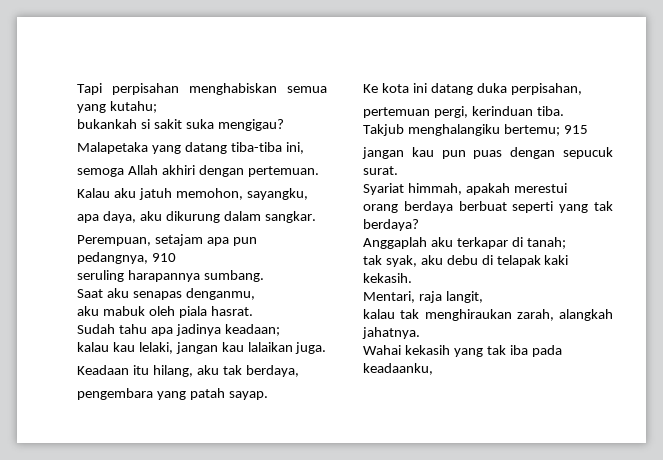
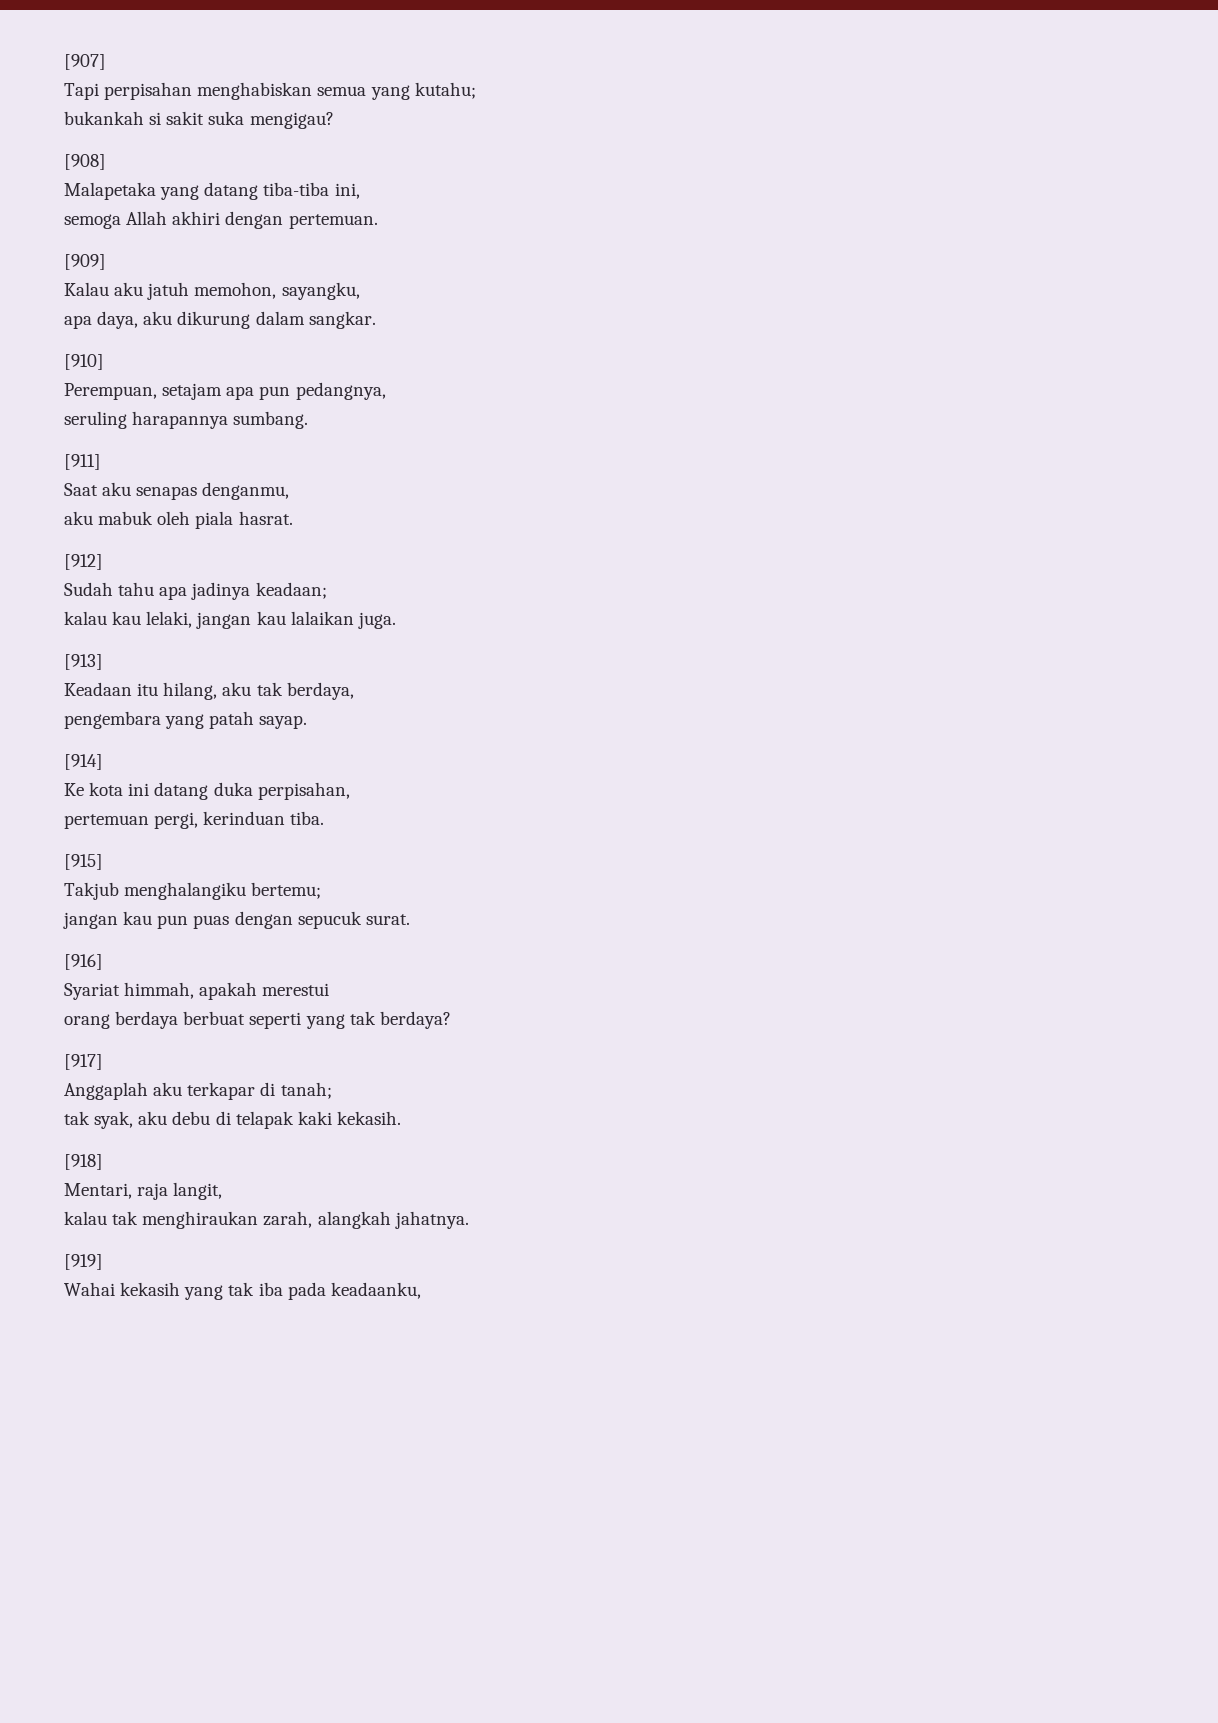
+ [907]
+ [908]
+ [909]
+ [910]
- Perempuan, setajam apa pun pedangnya, 910
+ Perempuan, setajam apa pun pedangnya,
+ [911]
+ [912]
+ [913]
+ [914]
+ [915]
- Takjub menghalangiku bertemu; 915
+ Takjub menghalangiku bertemu;
+ [916]
+ [917]
+ [918]
+ [919]

